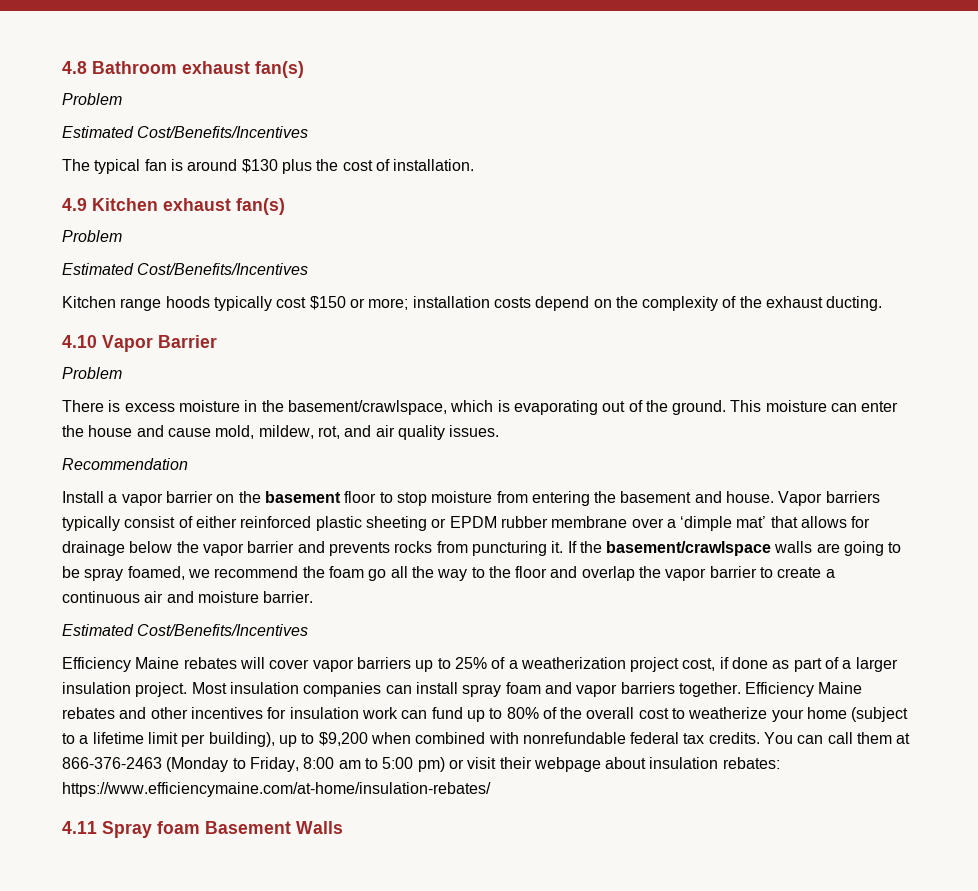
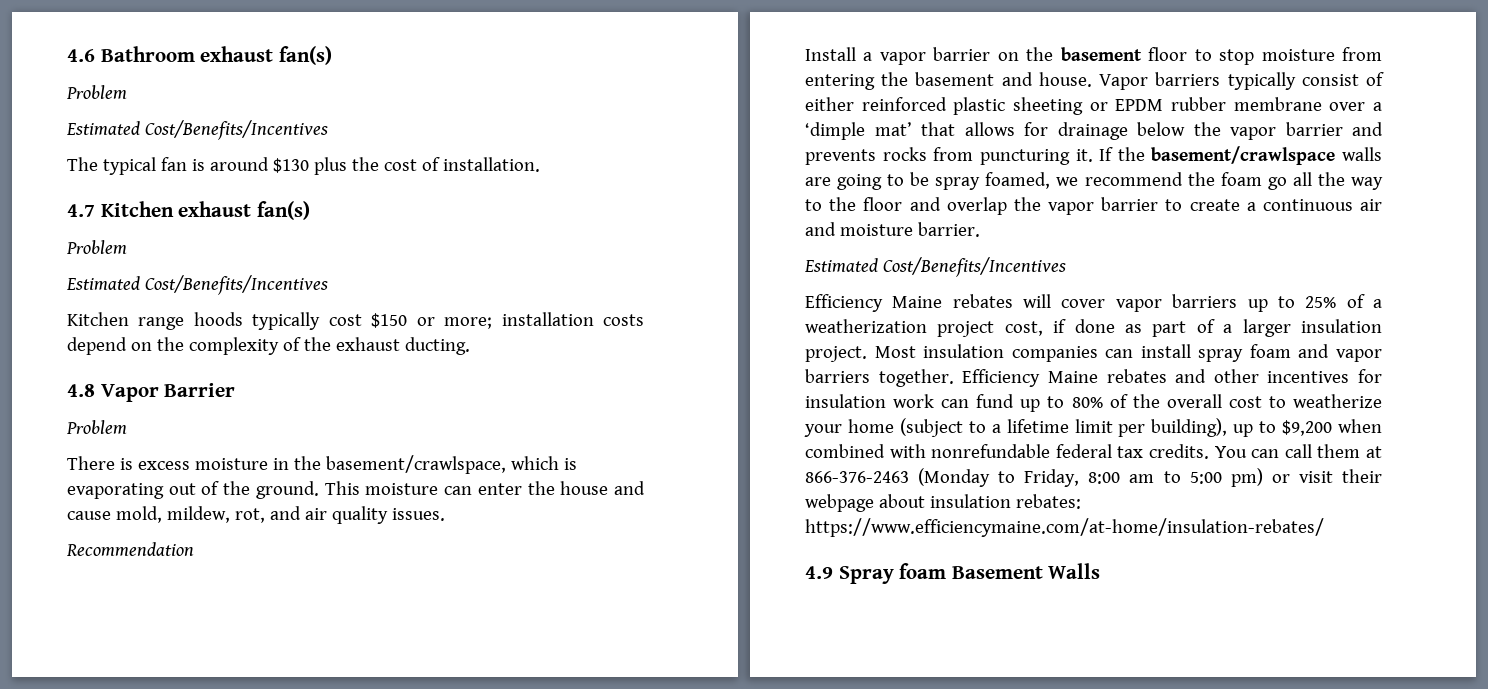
- 4.8 Bathroom exhaust fan(s)
+ 4.6 Bathroom exhaust fan(s)
- 4.9 Kitchen exhaust fan(s)
+ 4.7 Kitchen exhaust fan(s)
- 4.10 Vapor Barrier
+ 4.8 Vapor Barrier
- 4.11 Spray foam Basement Walls
+ 4.9 Spray foam Basement Walls

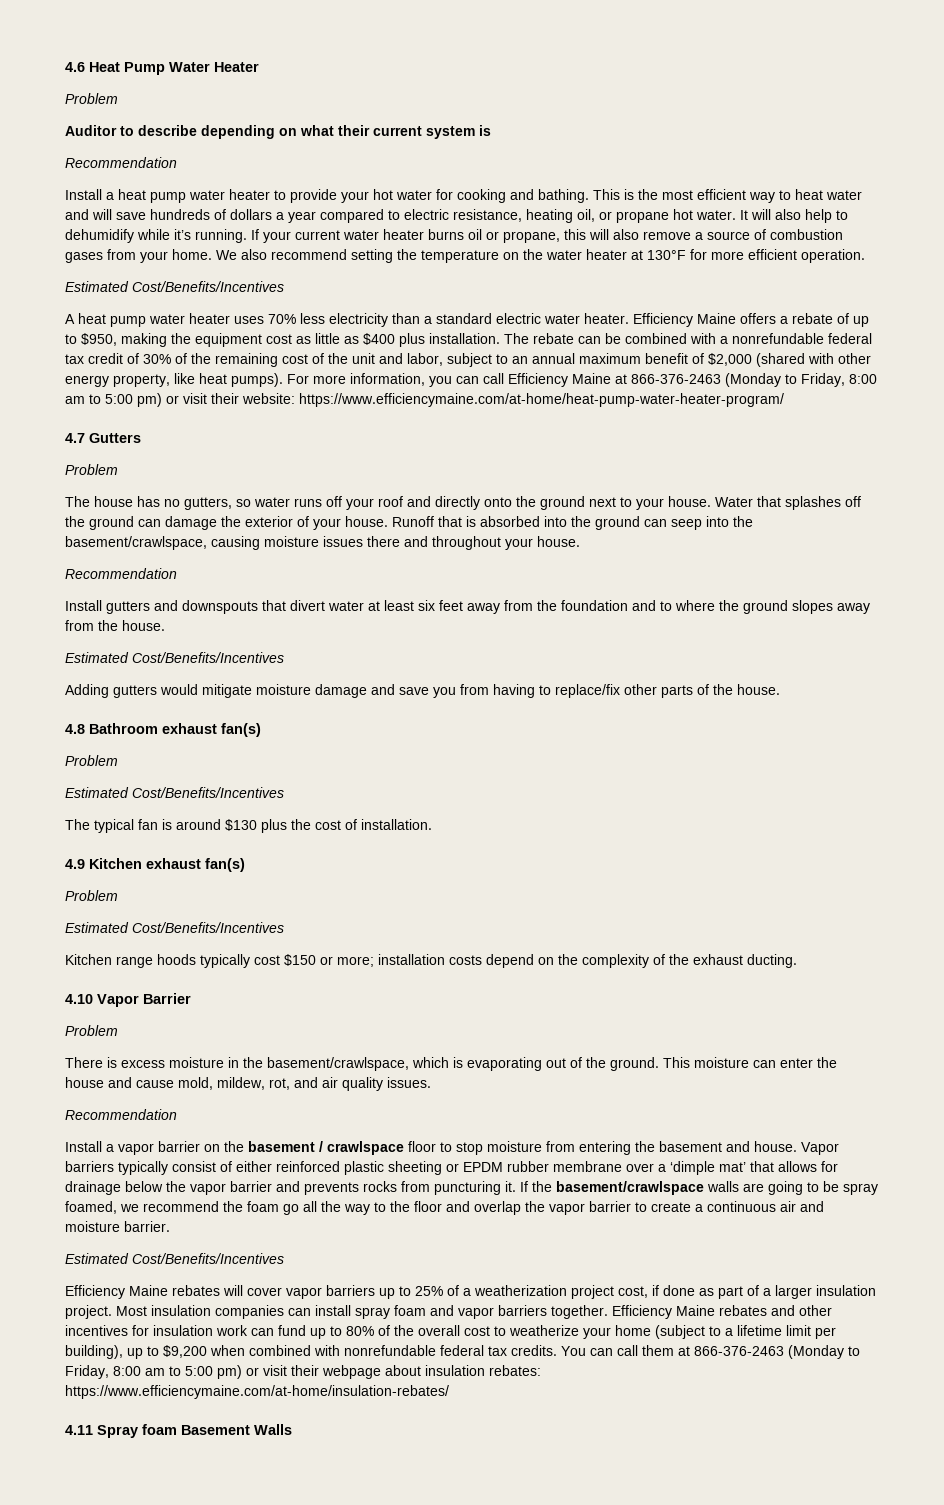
- 4.6 Bathroom exhaust fan(s)
+ 4.6 Heat Pump Water Heater
+ Problem
+ Auditor to describe depending on what their current system is
+ Recommendation
+ Install a heat pump water heater to provide your hot water for cooking and bathing. This is the most efficient way to heat water and will save hundreds of dollars a year compared to electric resistance, heating oil, or propane hot water. It will also help to dehumidify while it’s running. If your current water heater burns oil or propane, this will also remove a source of combustion gases from your home. We also recommend setting the temperature on the water heater at 130°F for more efficient operation.
+ Estimated Cost/Benefits/Incentives
+ A heat pump water heater uses 70% less electricity than a standard electric water heater. Efficiency Maine offers a rebate of up to $950, making the equipment cost as little as $400 plus installation. The rebate can be combined with a nonrefundable federal tax credit of 30% of the remaining cost of the unit and labor, subject to an annual maximum benefit of $2,000 (shared with other energy property, like heat pumps). For more information, you can call Efficiency Maine at 866-376-2463 (Monday to Friday, 8:00 am to 5:00 pm) or visit their website: https://www.efficiencymaine.com/at-home/heat-pump-water-heater-program/
+ 4.7 Gutters
+ Problem
+ The house has no gutters, so water runs off your roof and directly onto the ground next to your house. Water that splashes off the ground can damage the exterior of your house. Runoff that is absorbed into the ground can seep into the basement/crawlspace, causing moisture issues there and throughout your house.
+ Recommendation
+ Install gutters and downspouts that divert water at least six feet away from the foundation and to where the ground slopes away from the house.
+ Estimated Cost/Benefits/Incentives
+ Adding gutters would mitigate moisture damage and save you from having to replace/fix other parts of the house.
+ 4.8 Bathroom exhaust fan(s)
- 4.7 Kitchen exhaust fan(s)
+ 4.9 Kitchen exhaust fan(s)
- 4.8 Vapor Barrier
+ 4.10 Vapor Barrier
- Install a vapor barrier on the basement floor to stop moisture from entering the basement and house.
+ Install a vapor barrier on the basement / crawlspace floor to stop moisture from entering the basement and house.
- 4.9 Spray foam Basement Walls
+ 4.11 Spray foam Basement Walls

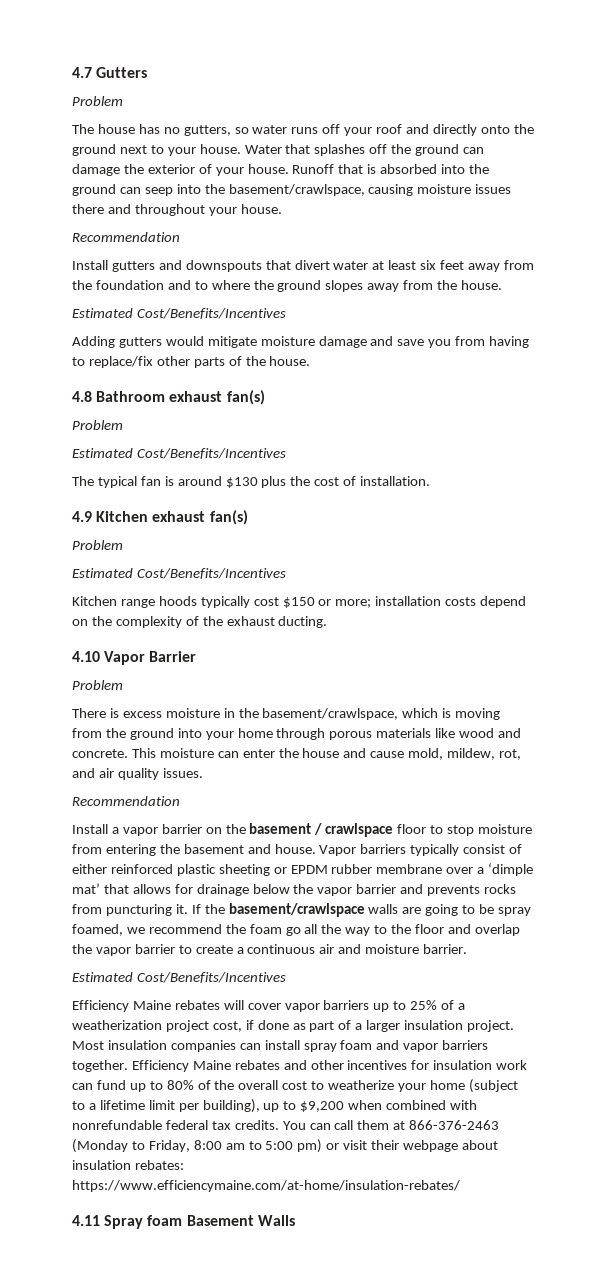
- 4.6 Heat Pump Water Heater
- Problem
- Auditor to describe depending on what their current system is
- Recommendation
- Install a heat pump water heater to provide your hot water for cooking and bathing. This is the most efficient way to heat water and will save hundreds of dollars a year compared to electric resistance, heating oil, or propane hot water. It will also help to dehumidify while it’s running. If your current water heater burns oil or propane, this will also remove a source of combustion gases from your home. We also recommend setting the temperature on the water heater at 130°F for more efficient operation.
- Estimated Cost/Benefits/Incentives
- A heat pump water heater uses 70% less electricity than a standard electric water heater. Efficiency Maine offers a rebate of up to $950, making the equipment cost as little as $400 plus installation. The rebate can be combined with a nonrefundable federal tax credit of 30% of the remaining cost of the unit and labor, subject to an annual maximum benefit of $2,000 (shared with other energy property, like heat pumps). For more information, you can call Efficiency Maine at 866-376-2463 (Monday to Friday, 8:00 am to 5:00 pm) or visit their website: https://www.efficiencymaine.com/at-home/heat-pump-water-heater-program/
- There is excess moisture in the basement/crawlspace, which is evaporating out of the ground.
+ There is excess moisture in the basement/crawlspace, which is moving from the ground into your home through porous materials like wood and concrete.

